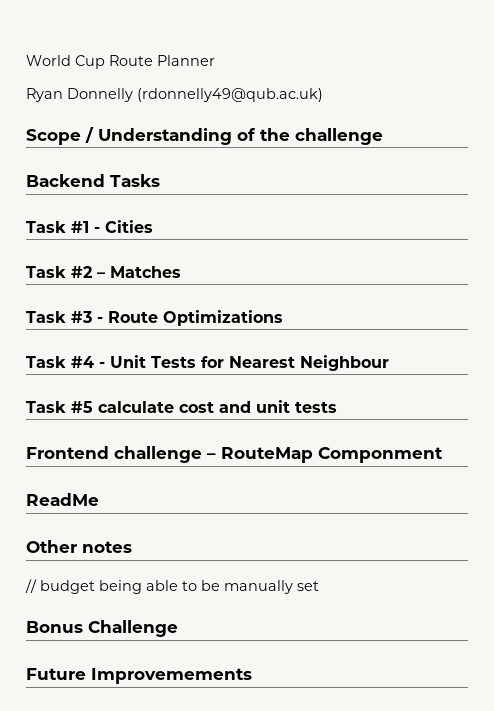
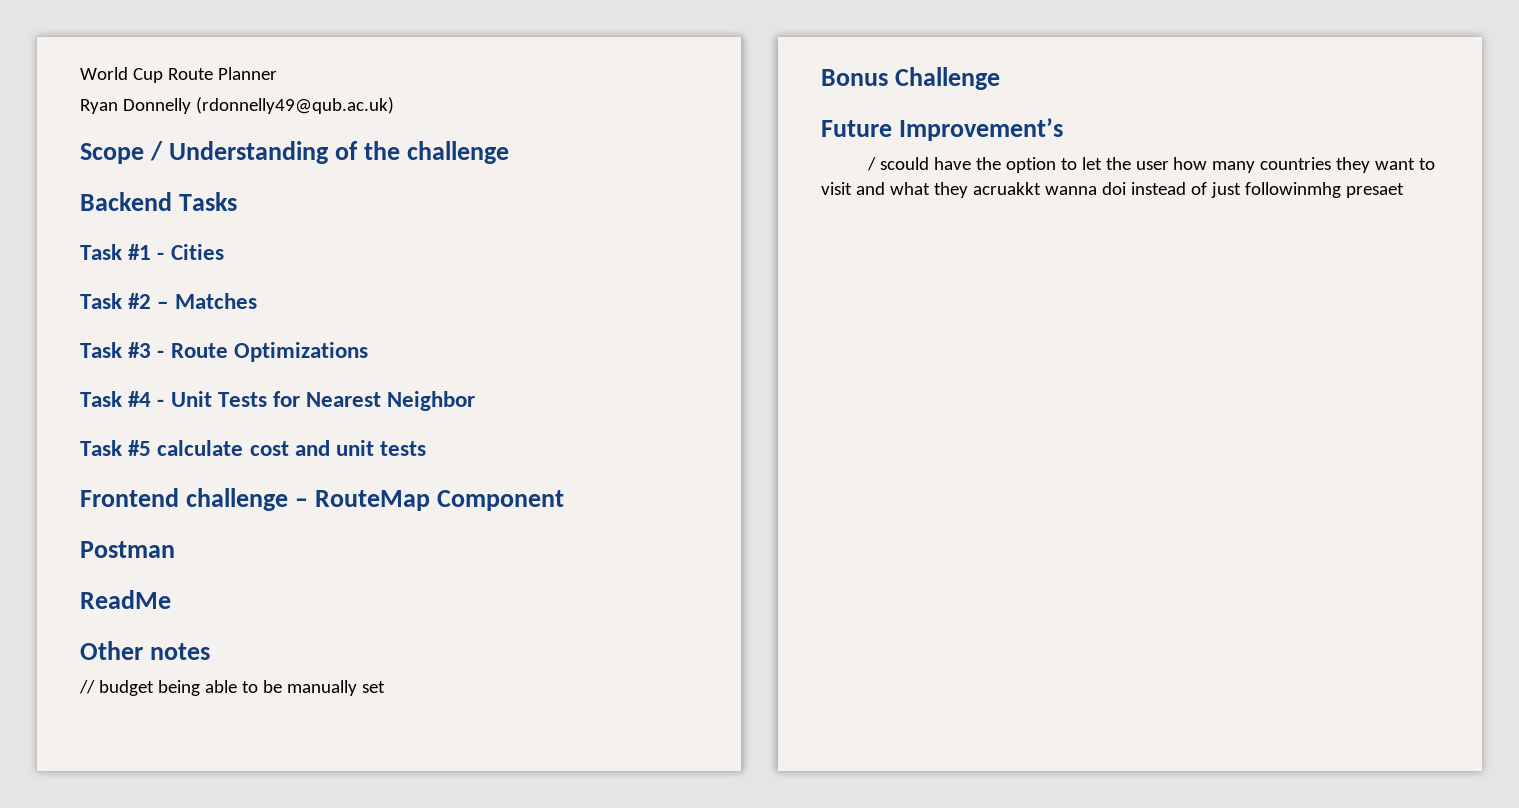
- Task #4 - Unit Tests for Nearest Neighbour
+ Task #4 - Unit Tests for Nearest Neighbor
- Frontend challenge – RouteMap Componment
+ Frontend challenge – RouteMap Component
+ Postman
- Future Improvemements
+ Future Improvement’s
+ / scould have the option to let the user how many countries they want to visit and what they acruakkt wanna doi instead of just followinmhg presaet

